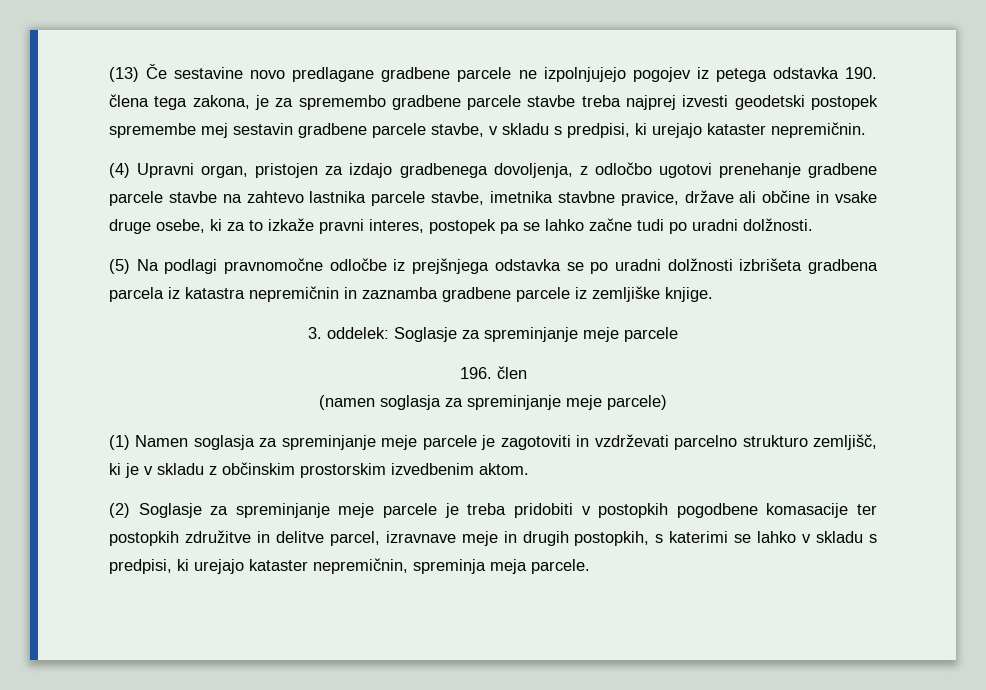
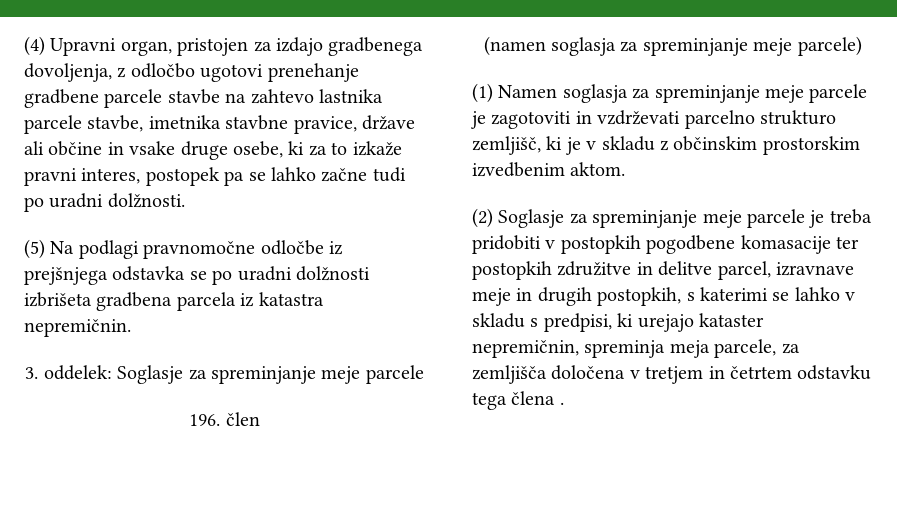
- (13) Če sestavine novo predlagane gradbene parcele ne izpolnjujejo pogojev iz petega odstavka 190. člena tega zakona, je za spremembo gradbene parcele stavbe treba najprej izvesti geodetski postopek spremembe mej sestavin gradbene parcele stavbe, v skladu s predpisi, ki urejajo kataster nepremičnin.
- (5) Na podlagi pravnomočne odločbe iz prejšnjega odstavka se po uradni dolžnosti izbrišeta gradbena parcela iz katastra nepremičnin in zaznamba gradbene parcele iz zemljiške knjige.
+ (5) Na podlagi pravnomočne odločbe iz prejšnjega odstavka se po uradni dolžnosti izbrišeta gradbena parcela iz katastra nepremičnin.
- (2) Soglasje za spreminjanje meje parcele je treba pridobiti v postopkih pogodbene komasacije ter postopkih združitve in delitve parcel, izravnave meje in drugih postopkih, s katerimi se lahko v skladu s predpisi, ki urejajo kataster nepremičnin, spreminja meja parcele.
+ (2) Soglasje za spreminjanje meje parcele je treba pridobiti v postopkih pogodbene komasacije ter postopkih združitve in delitve parcel, izravnave meje in drugih postopkih, s katerimi se lahko v skladu s predpisi, ki urejajo kataster nepremičnin, spreminja meja parcele, za zemljišča določena v tretjem in četrtem odstavku tega člena .

